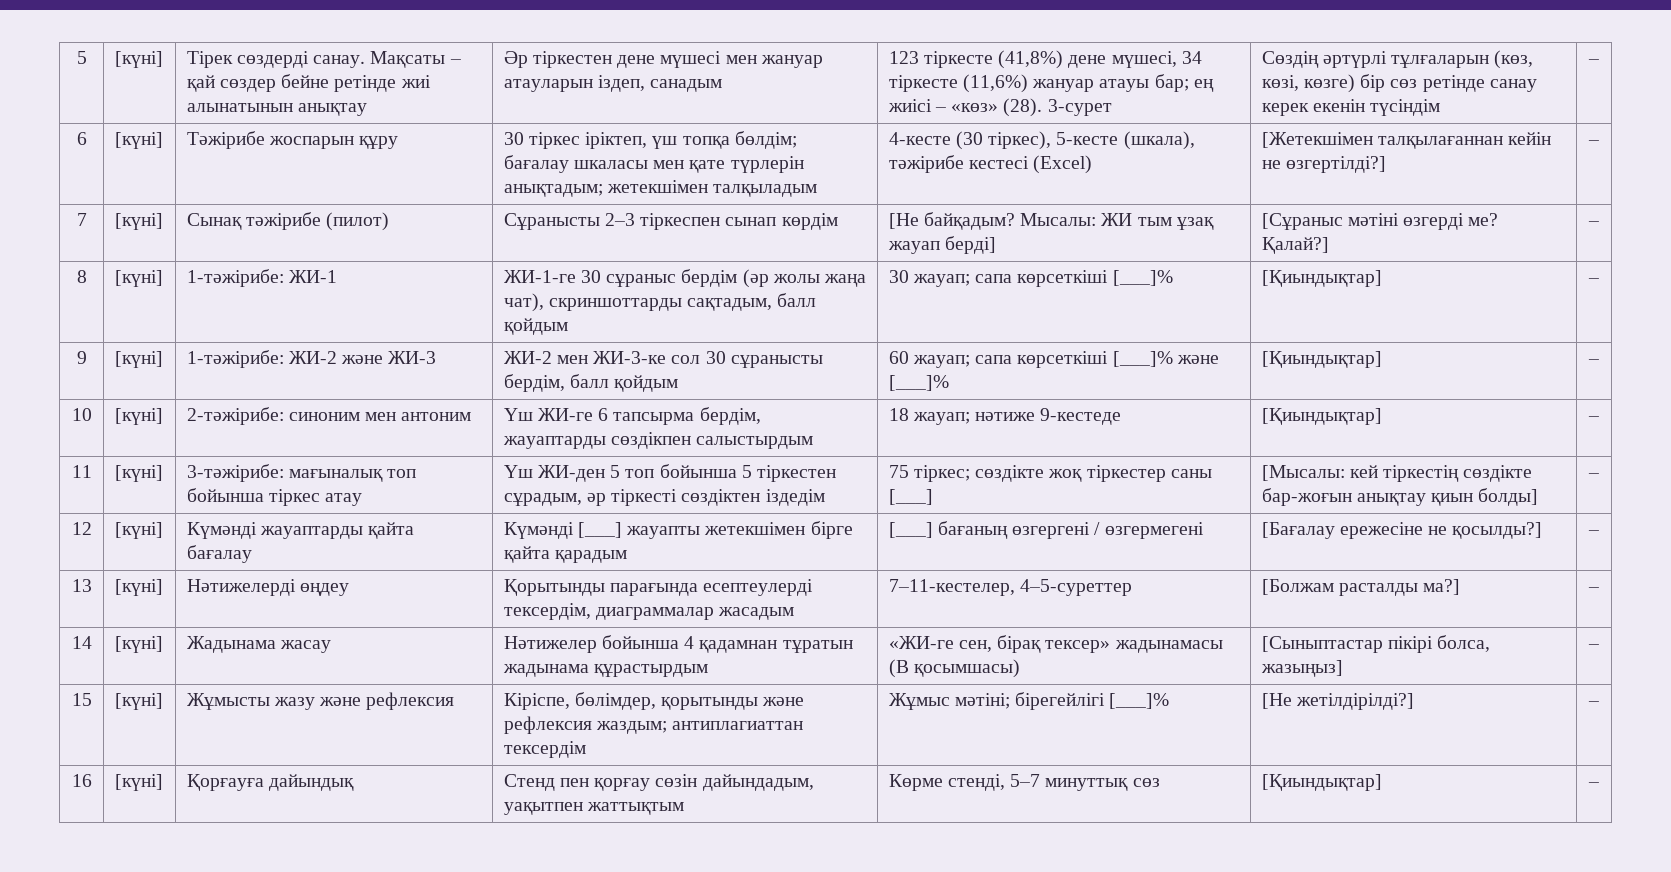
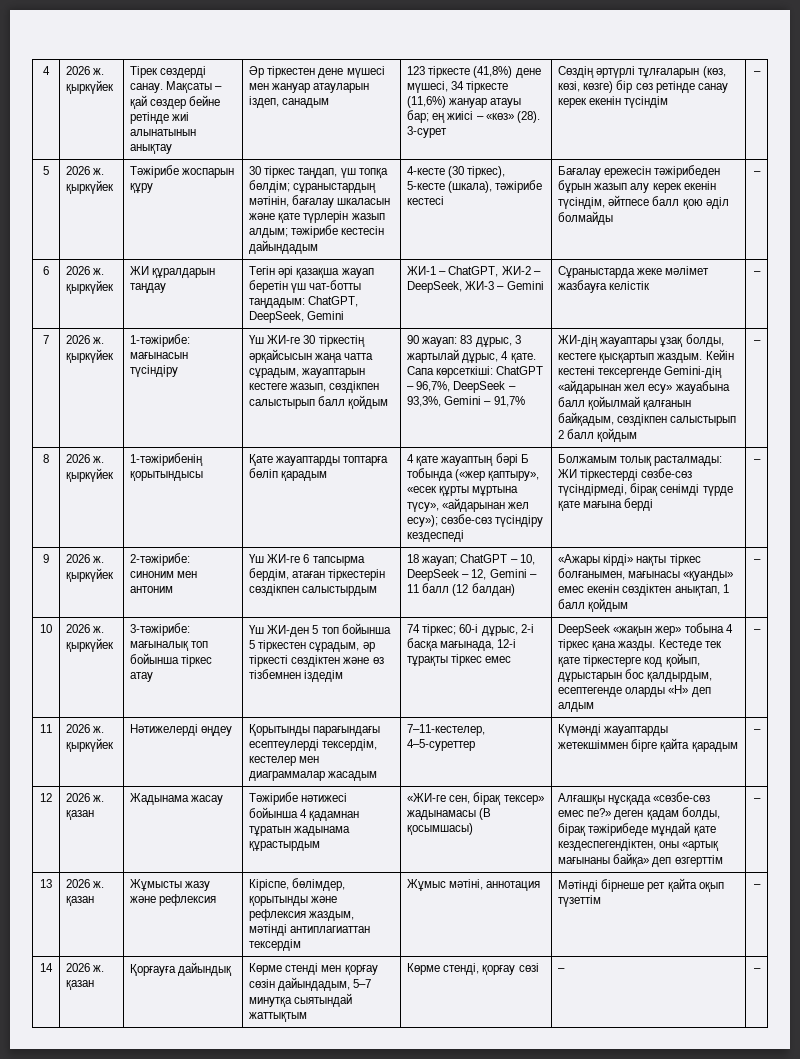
- 5 | [күні]
+ 4 | 2026 ж. қыркүйек
- 6 | [күні]
+ 5 | 2026 ж. қыркүйек
- 30 тіркес іріктеп, үш топқа бөлдім; бағалау шкаласы мен қате түрлерін анықтадым; жетекшімен талқыладым
+ 30 тіркес таңдап, үш топқа бөлдім; сұраныстардың мәтінін, бағалау шкаласын және қате түрлерін жазып алдым; тәжірибе кестесін дайындадым
- 4-кесте (30 тіркес), 5-кесте (шкала), тәжірибе кестесі (Excel) | [Жетекшімен талқылағаннан кейін не өзгертілді?] | –
- 7 | [күні] | Сынақ тәжірибе (пилот) | Сұранысты 2–3 тіркеспен сынап көрдім | [Не байқадым? Мысалы: ЖИ тым ұзақ жауап берді] | [Сұраныс мәтіні өзгерді ме? Қалай?] | –
- 8 | [күні] | 1-тәжірибе: ЖИ-1 | ЖИ-1-ге 30 сұраныс бердім (әр жолы жаңа чат), скриншоттарды сақтадым, балл қойдым | 30 жауап; сапа көрсеткіші [___]% | [Қиындықтар] | –
- 9 | [күні] | 1-тәжірибе: ЖИ-2 және ЖИ-3 | ЖИ-2 мен ЖИ-3-ке сол 30 сұранысты бердім, балл қойдым | 60 жауап; сапа көрсеткіші [___]% және [___]% | [Қиындықтар] | –
- 10 | [күні] | 2-тәжірибе: синоним мен антоним | Үш ЖИ-ге 6 тапсырма бердім, жауаптарды сөздікпен салыстырдым | 18 жауап; нәтиже 9-кестеде | [Қиындықтар] | –
- 11 | [күні] | 3-тәжірибе: мағыналық топ бойынша тіркес атау | Үш ЖИ-ден 5 топ бойынша 5 тіркестен сұрадым, әр тіркесті сөздіктен іздедім | 75 тіркес; сөздікте жоқ тіркестер саны [___] | [Мысалы: кей тіркестің сөздікте бар-жоғын анықтау қиын болды] | –
- 12 | [күні] | Күмәнді жауаптарды қайта бағалау | Күмәнді [___] жауапты жетекшімен бірге қайта қарадым | [___] бағаның өзгергені / өзгермегені | [Бағалау ережесіне не қосылды?] | –
- 13 | [күні] | Нәтижелерді өңдеу | Қорытынды парағында есептеулерді тексердім, диаграммалар жасадым | 7–11-кестелер, 4–5-суреттер | [Болжам расталды ма?] | –
- 14 | [күні] | Жадынама жасау | Нәтижелер бойынша 4 қадамнан тұратын жадынама құрастырдым | «ЖИ-ге сен, бірақ тексер» жадынамасы (В қосымшасы) | [Сыныптастар пікірі болса, жазыңыз] | –
- 15 | [күні] | Жұмысты жазу және рефлексия | Кіріспе, бөлімдер, қорытынды және рефлексия жаздым; антиплагиаттан тексердім | Жұмыс мәтіні; бірегейлігі [___]% | [Не жетілдірілді?] | –
- 16 | [күні] | Қорғауға дайындық | Стенд пен қорғау сөзін дайындадым, уақытпен жаттықтым | Көрме стенді, 5–7 минуттық сөз | [Қиындықтар] | –
+ 4-кесте (30 тіркес), 5-кесте (шкала), тәжірибе кестесі | Бағалау ережесін тәжірибеден бұрын жазып алу керек екенін түсіндім, әйтпесе балл қою әділ болмайды | –
+ 6 | 2026 ж. қыркүйек | ЖИ құралдарын таңдау | Тегін әрі қазақша жауап беретін үш чат-ботты таңдадым: ChatGPT, DeepSeek, Gemini | ЖИ-1 – ChatGPT, ЖИ-2 – DeepSeek, ЖИ-3 – Gemini | Сұраныстарда жеке мәлімет жазбауға келістік | –
+ 7 | 2026 ж. қыркүйек | 1-тәжірибе: мағынасын түсіндіру | Үш ЖИ-ге 30 тіркестің әрқайсысын жаңа чатта сұрадым, жауаптарын кестеге жазып, сөздікпен салыстырып балл қойдым | 90 жауап: 83 дұрыс, 3 жартылай дұрыс, 4 қате. Сапа көрсеткіші: ChatGPT – 96,7%, DeepSeek – 93,3%, Gemini – 91,7% | ЖИ-дің жауаптары ұзақ болды, кестеге қысқартып жаздым. Кейін кестені тексергенде Gemini-дің «айдарынан жел есу» жауабына балл қойылмай қалғанын байқадым, сөздікпен салыстырып 2 балл қойдым | –
+ 8 | 2026 ж. қыркүйек | 1-тәжірибенің қорытындысы | Қате жауаптарды топтарға бөліп қарадым | 4 қате жауаптың бәрі Б тобында («жер қаптыру», «есек құрты мұртына түсу», «айдарынан жел есу»); сөзбе-сөз түсіндіру кездеспеді | Болжамым толық расталмады: ЖИ тіркестерді сөзбе-сөз түсіндірмеді, бірақ сенімді түрде қате мағына берді | –
+ 9 | 2026 ж. қыркүйек | 2-тәжірибе: синоним мен антоним | Үш ЖИ-ге 6 тапсырма бердім, атаған тіркестерін сөздікпен салыстырдым | 18 жауап; ChatGPT – 10, DeepSeek – 12, Gemini – 11 балл (12 балдан) | «Ажары кірді» нақты тіркес болғанымен, мағынасы «қуанды» емес екенін сөздіктен анықтап, 1 балл қойдым | –
+ 10 | 2026 ж. қыркүйек | 3-тәжірибе: мағыналық топ бойынша тіркес атау | Үш ЖИ-ден 5 топ бойынша 5 тіркестен сұрадым, әр тіркесті сөздіктен және өз тізбемнен іздедім | 74 тіркес; 60-і дұрыс, 2-і басқа мағынада, 12-і тұрақты тіркес емес | DeepSeek «жақын жер» тобына 4 тіркес қана жазды. Кестеде тек қате тіркестерге код қойып, дұрыстарын бос қалдырдым, есептегенде оларды «Н» деп алдым | –
+ 11 | 2026 ж. қыркүйек | Нәтижелерді өңдеу | Қорытынды парағындағы есептеулерді тексердім, кестелер мен диаграммалар жасадым | 7–11-кестелер, 4–5-суреттер | Күмәнді жауаптарды жетекшіммен бірге қайта қарадым | –
+ 12 | 2026 ж. қазан | Жадынама жасау | Тәжірибе нәтижесі бойынша 4 қадамнан тұратын жадынама құрастырдым | «ЖИ-ге сен, бірақ тексер» жадынамасы (В қосымшасы) | Алғашқы нұсқада «сөзбе-сөз емес пе?» деген қадам болды, бірақ тәжірибеде мұндай қате кездеспегендіктен, оны «артық мағынаны байқа» деп өзгерттім | –
+ 13 | 2026 ж. қазан | Жұмысты жазу және рефлексия | Кіріспе, бөлімдер, қорытынды және рефлексия жаздым, мәтінді антиплагиаттан тексердім | Жұмыс мәтіні, аннотация | Мәтінді бірнеше рет қайта оқып түзеттім | –
+ 14 | 2026 ж. қазан | Қорғауға дайындық | Көрме стенді мен қорғау сөзін дайындадым, 5–7 минутқа сыятындай жаттықтым | Көрме стенді, қорғау сөзі | – | –

